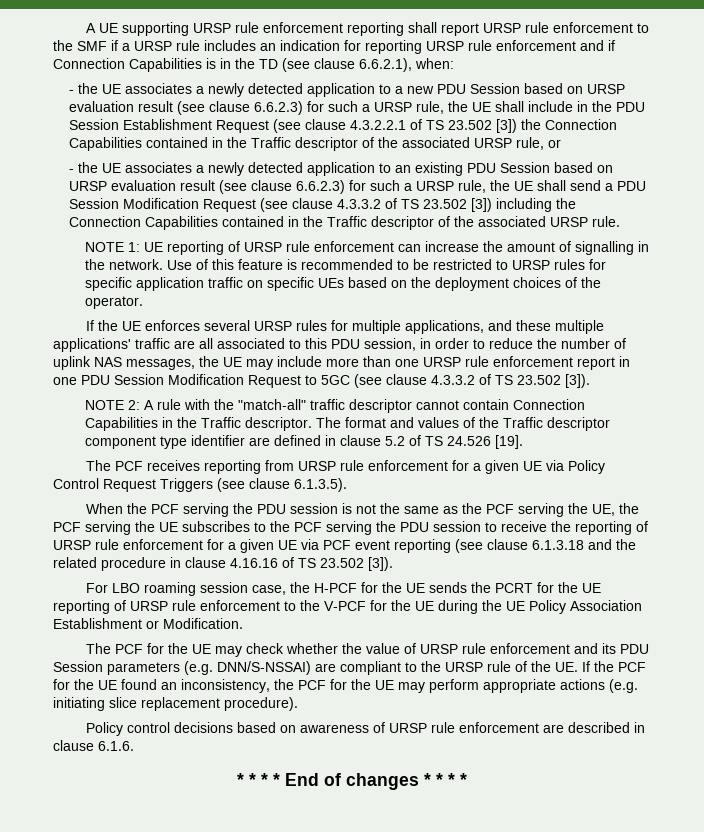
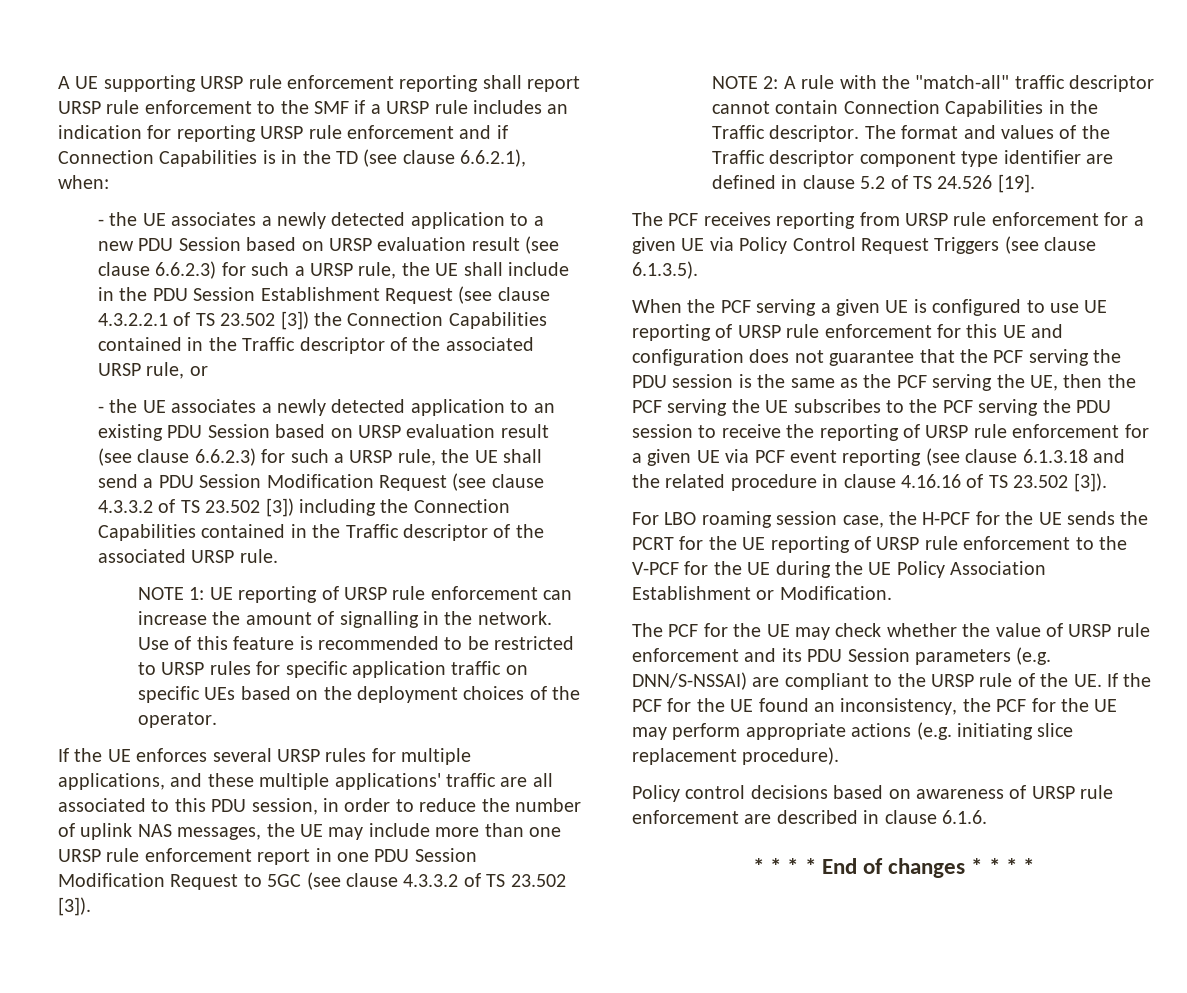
- When the PCF serving the PDU session is not the same as the PCF serving the UE, the PCF serving the UE subscribes to the PCF serving the PDU session to receive the reporting of URSP rule enforcement for a given UE via PCF event reporting (see clause 6.1.3.18 and the related procedure in clause 4.16.16 of TS 23.502 [3]).
+ When the PCF serving a given UE is configured to use UE reporting of URSP rule enforcement for this UE and configuration does not guarantee that the PCF serving the PDU session is the same as the PCF serving the UE, then the PCF serving the UE subscribes to the PCF serving the PDU session to receive the reporting of URSP rule enforcement for a given UE via PCF event reporting (see clause 6.1.3.18 and the related procedure in clause 4.16.16 of TS 23.502 [3]).

